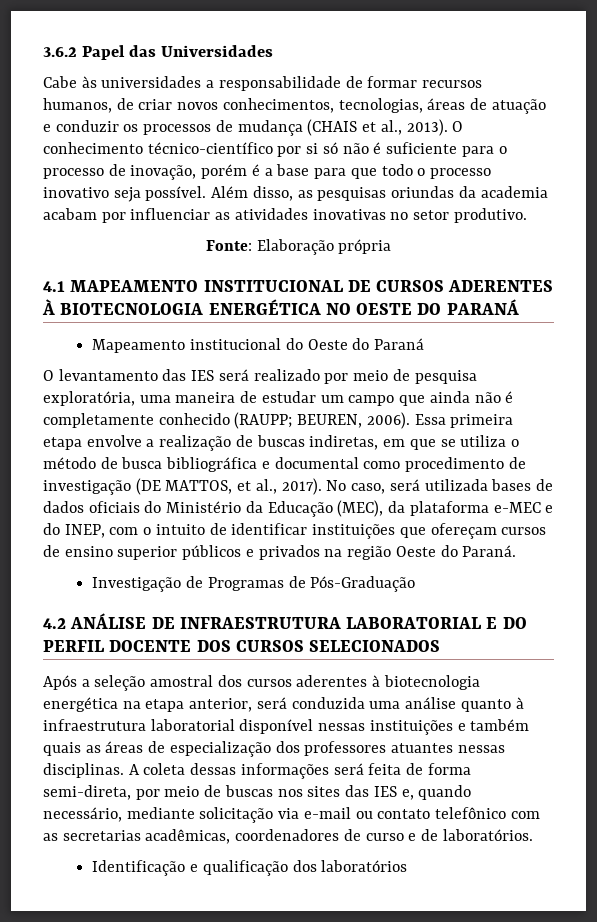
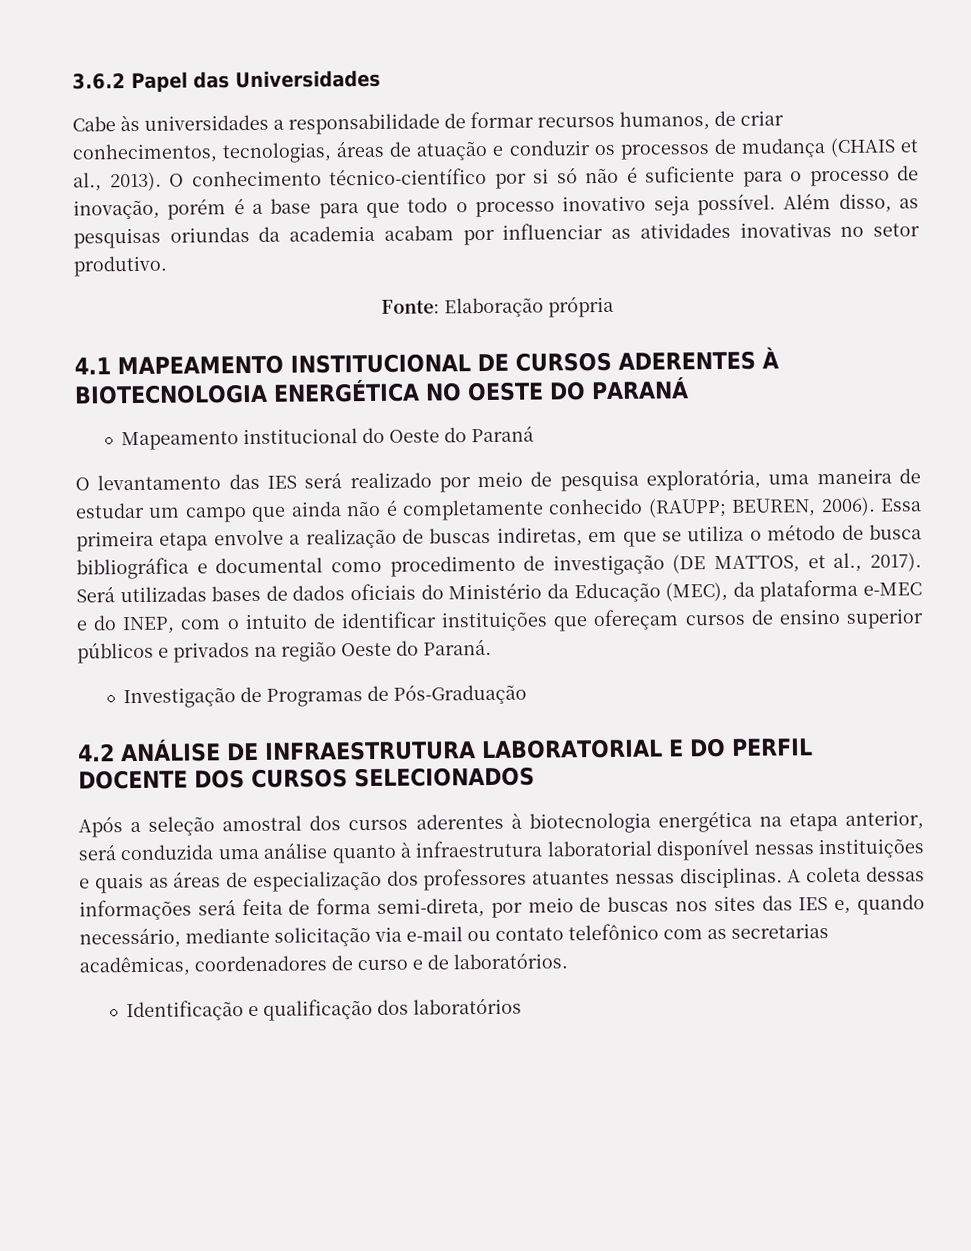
- Cabe às universidades a responsabilidade de formar recursos humanos, de criar novos conhecimentos, tecnologias, áreas de atuação e conduzir os processos de mudança (CHAIS et al., 2013).
+ Cabe às universidades a responsabilidade de formar recursos humanos, de criar conhecimentos, tecnologias, áreas de atuação e conduzir os processos de mudança (CHAIS et al., 2013).
- No caso, será utilizada bases de dados oficiais do Ministério da Educação (MEC), da plataforma e-MEC e do INEP, com o intuito de identificar instituições que ofereçam cursos de ensino superior públicos e privados na região Oeste do Paraná.
+ Será utilizadas bases de dados oficiais do Ministério da Educação (MEC), da plataforma e-MEC e do INEP, com o intuito de identificar instituições que ofereçam cursos de ensino superior públicos e privados na região Oeste do Paraná.
- Após a seleção amostral dos cursos aderentes à biotecnologia energética na etapa anterior, será conduzida uma análise quanto à infraestrutura laboratorial disponível nessas instituições e também quais as áreas de especialização dos professores atuantes nessas disciplinas.
+ Após a seleção amostral dos cursos aderentes à biotecnologia energética na etapa anterior, será conduzida uma análise quanto à infraestrutura laboratorial disponível nessas instituições e quais as áreas de especialização dos professores atuantes nessas disciplinas.

